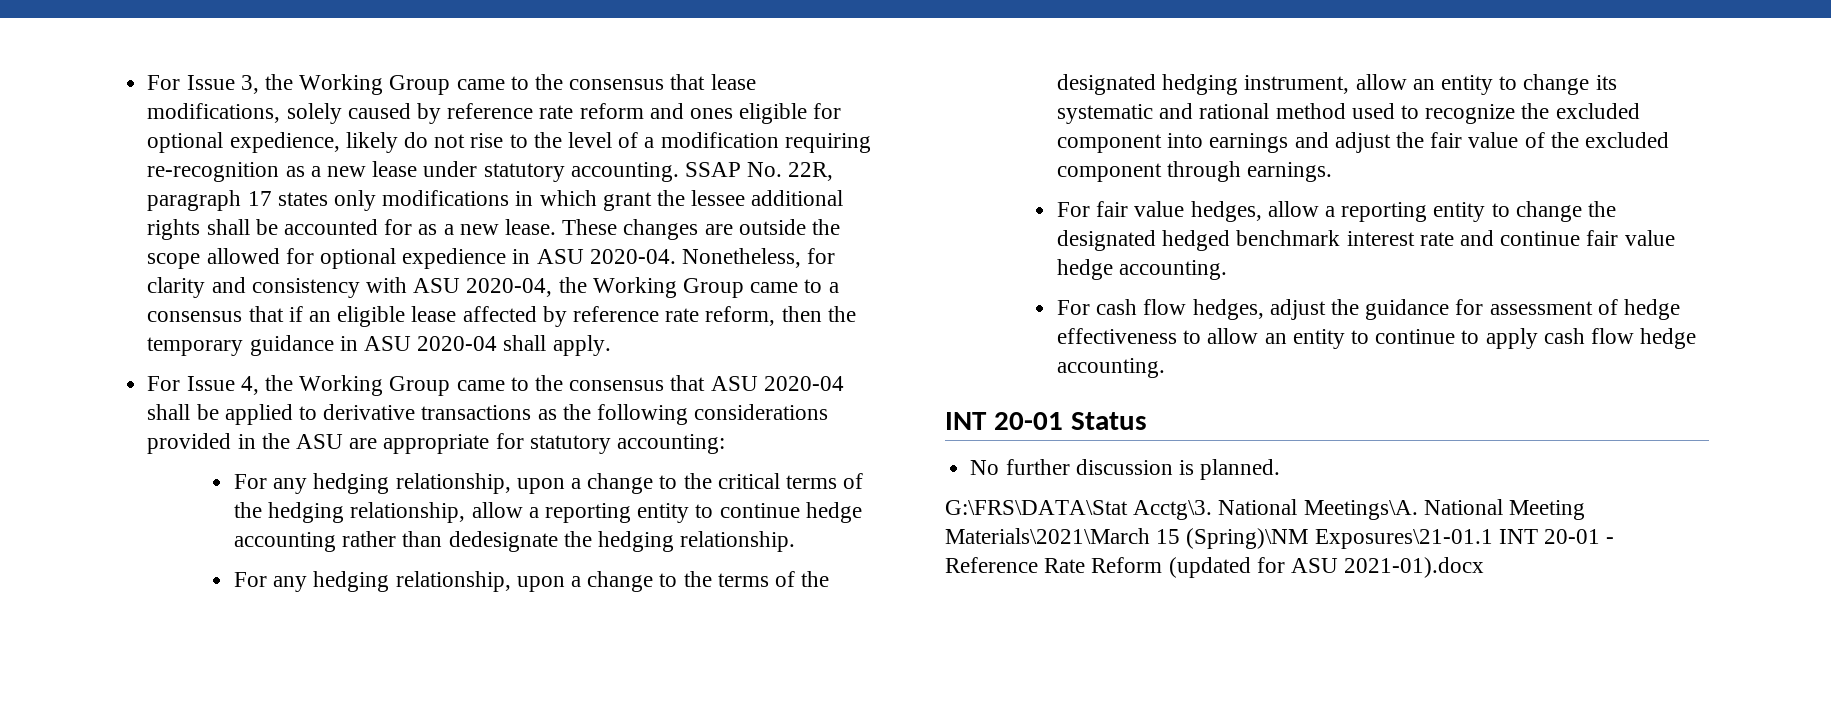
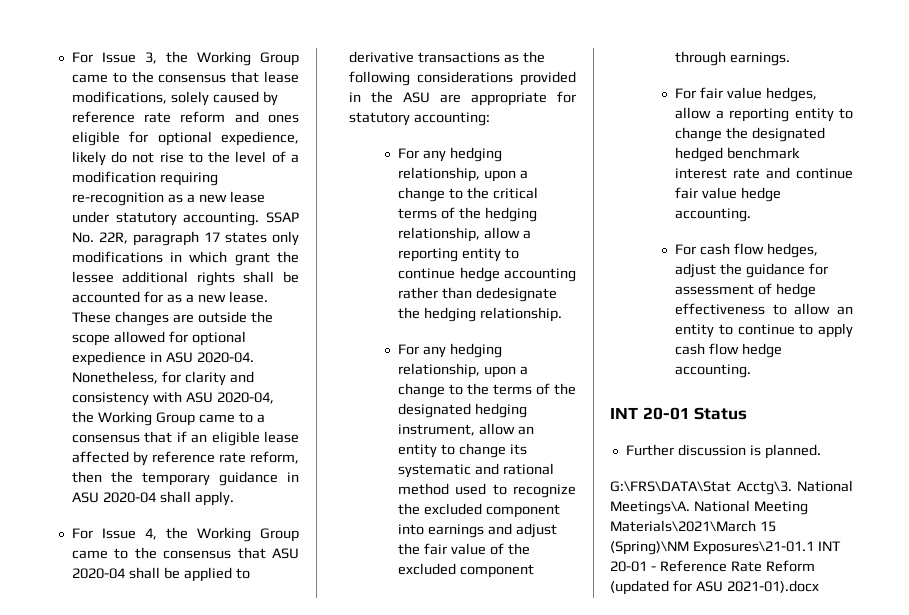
- No further discussion is planned.
+ Further discussion is planned.

